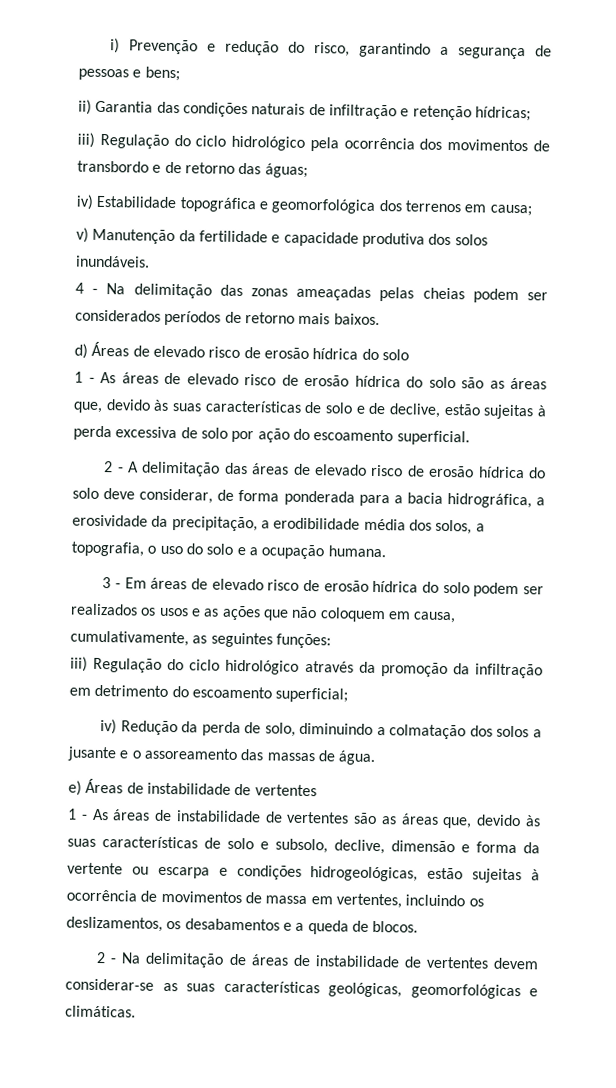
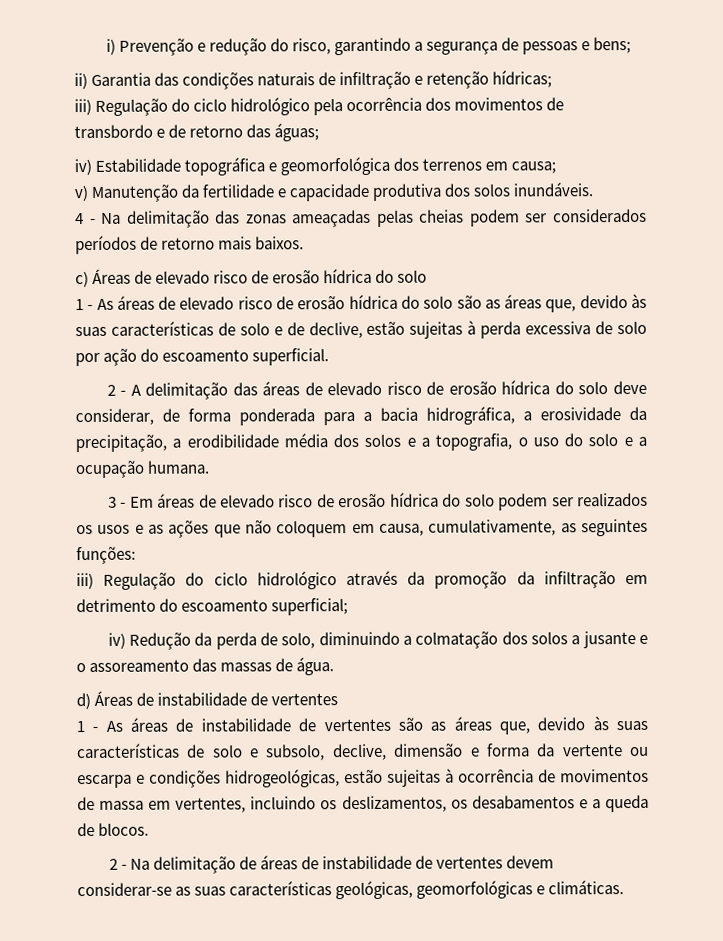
- d) Áreas de elevado risco de erosão hídrica do solo
+ c) Áreas de elevado risco de erosão hídrica do solo
- 2 - A delimitação das áreas de elevado risco de erosão hídrica do solo deve considerar, de forma ponderada para a bacia hidrográfica, a erosividade da precipitação, a erodibilidade média dos solos, a topografia, o uso do solo e a ocupação humana.
+ 2 - A delimitação das áreas de elevado risco de erosão hídrica do solo deve considerar, de forma ponderada para a bacia hidrográfica, a erosividade da precipitação, a erodibilidade média dos solos e a topografia, o uso do solo e a ocupação humana.
- e) Áreas de instabilidade de vertentes
+ d) Áreas de instabilidade de vertentes

